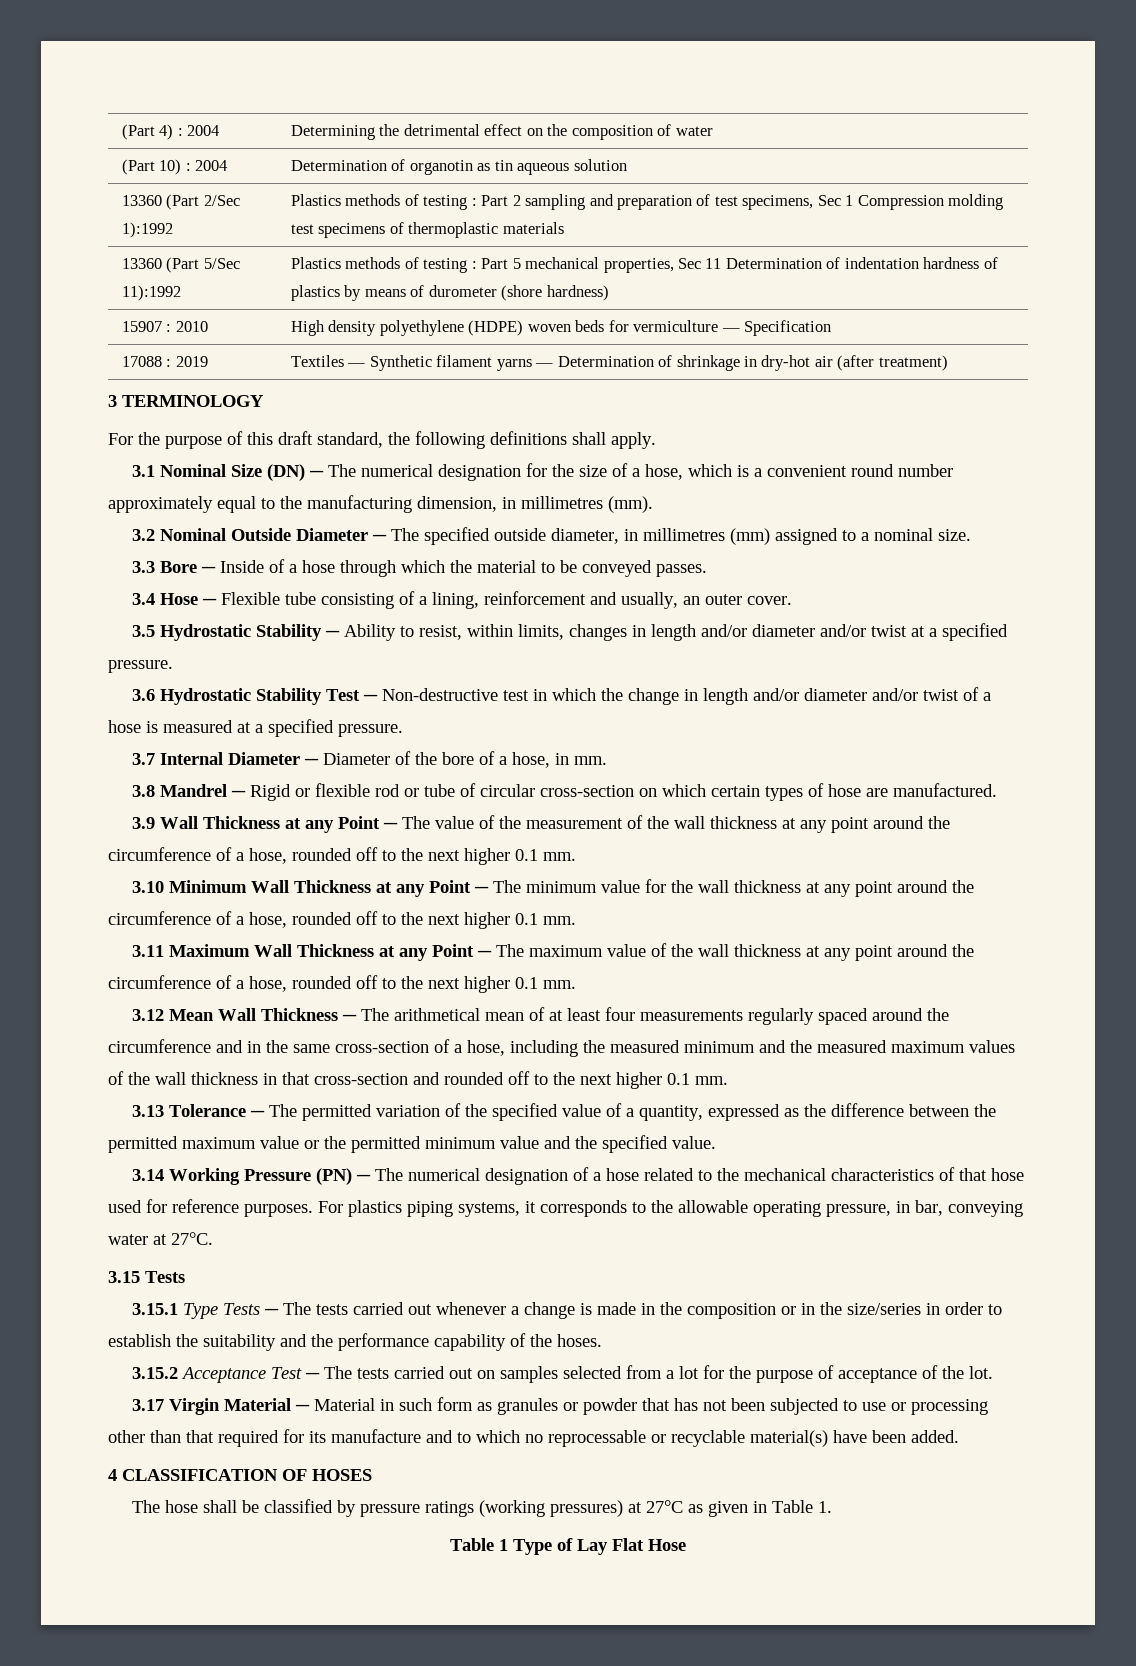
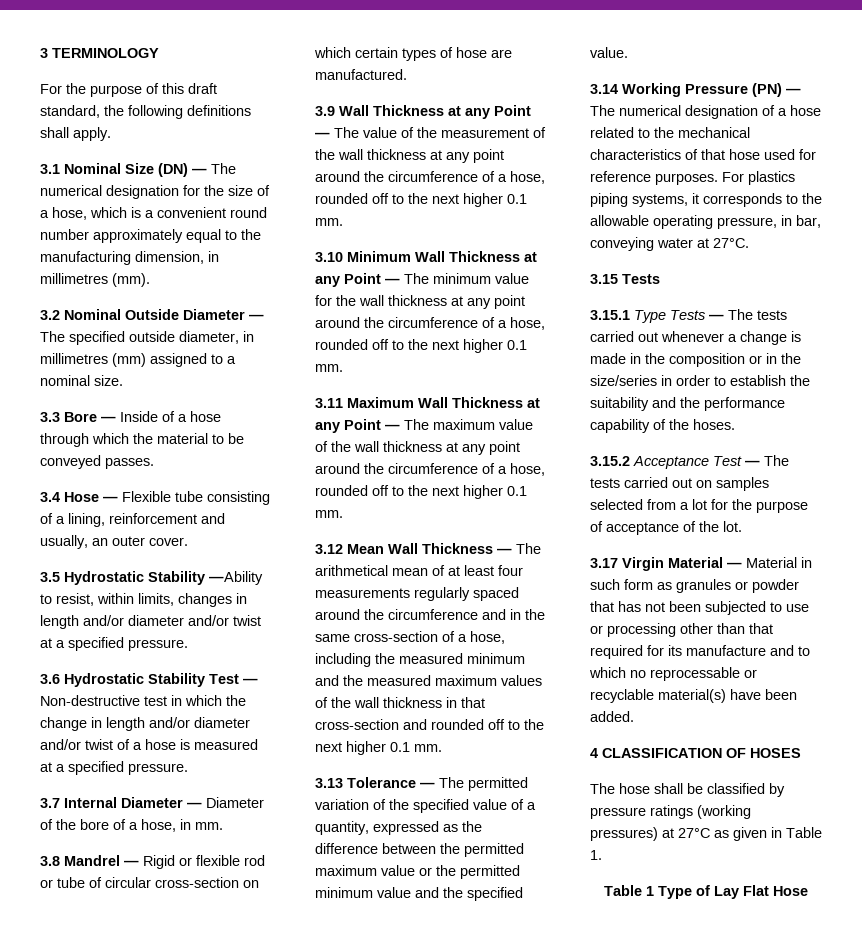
- (Part 4) : 2004 | Determining the detrimental effect on the composition of water
- (Part 10) : 2004 | Determination of organotin as tin aqueous solution
- 13360 (Part 2/Sec 1):1992 | Plastics methods of testing : Part 2 sampling and preparation of test specimens, Sec 1 Compression molding test specimens of thermoplastic materials
- 13360 (Part 5/Sec 11):1992 | Plastics methods of testing : Part 5 mechanical properties, Sec 11 Determination of indentation hardness of plastics by means of durometer (shore hardness)
- 15907 : 2010 | High density polyethylene (HDPE) woven beds for vermiculture — Specification
- 17088 : 2019 | Textiles — Synthetic filament yarns — Determination of shrinkage in dry-hot air (after treatment)
- 3.1 Nominal Size (DN) ─ The numerical designation for the size of a hose, which is a convenient round number approximately equal to the manufacturing dimension, in millimetres (mm).
+ 3.1 Nominal Size (DN) — The numerical designation for the size of a hose, which is a convenient round number approximately equal to the manufacturing dimension, in millimetres (mm).
- 3.2 Nominal Outside Diameter ─ The specified outside diameter, in millimetres (mm) assigned to a nominal size.
+ 3.2 Nominal Outside Diameter — The specified outside diameter, in millimetres (mm) assigned to a nominal size.
- 3.3 Bore ─ Inside of a hose through which the material to be conveyed passes.
+ 3.3 Bore — Inside of a hose through which the material to be conveyed passes.
- 3.4 Hose ─ Flexible tube consisting of a lining, reinforcement and usually, an outer cover.
+ 3.4 Hose — Flexible tube consisting of a lining, reinforcement and usually, an outer cover.
- 3.5 Hydrostatic Stability ─ Ability to resist, within limits, changes in length and/or diameter and/or twist at a specified pressure.
+ 3.5 Hydrostatic Stability —Ability to resist, within limits, changes in length and/or diameter and/or twist at a specified pressure.
- 3.6 Hydrostatic Stability Test ─ Non-destructive test in which the change in length and/or diameter and/or twist of a hose is measured at a specified pressure.
+ 3.6 Hydrostatic Stability Test — Non-destructive test in which the change in length and/or diameter and/or twist of a hose is measured at a specified pressure.
- 3.7 Internal Diameter ─ Diameter of the bore of a hose, in mm.
+ 3.7 Internal Diameter — Diameter of the bore of a hose, in mm.
- 3.8 Mandrel ─ Rigid or flexible rod or tube of circular cross-section on which certain types of hose are manufactured.
+ 3.8 Mandrel — Rigid or flexible rod or tube of circular cross-section on which certain types of hose are manufactured.
- 3.9 Wall Thickness at any Point ─ The value of the measurement of the wall thickness at any point around the circumference of a hose, rounded off to the next higher 0.1 mm.
+ 3.9 Wall Thickness at any Point — The value of the measurement of the wall thickness at any point around the circumference of a hose, rounded off to the next higher 0.1 mm.
- 3.10 Minimum Wall Thickness at any Point ─ The minimum value for the wall thickness at any point around the circumference of a hose, rounded off to the next higher 0.1 mm.
+ 3.10 Minimum Wall Thickness at any Point — The minimum value for the wall thickness at any point around the circumference of a hose, rounded off to the next higher 0.1 mm.
- 3.11 Maximum Wall Thickness at any Point ─ The maximum value of the wall thickness at any point around the circumference of a hose, rounded off to the next higher 0.1 mm.
+ 3.11 Maximum Wall Thickness at any Point — The maximum value of the wall thickness at any point around the circumference of a hose, rounded off to the next higher 0.1 mm.
- 3.12 Mean Wall Thickness ─ The arithmetical mean of at least four measurements regularly spaced around the circumference and in the same cross-section of a hose, including the measured minimum and the measured maximum values of the wall thickness in that cross-section and rounded off to the next higher 0.1 mm.
+ 3.12 Mean Wall Thickness — The arithmetical mean of at least four measurements regularly spaced around the circumference and in the same cross-section of a hose, including the measured minimum and the measured maximum values of the wall thickness in that cross-section and rounded off to the next higher 0.1 mm.
- 3.13 Tolerance ─ The permitted variation of the specified value of a quantity, expressed as the difference between the permitted maximum value or the permitted minimum value and the specified value.
+ 3.13 Tolerance — The permitted variation of the specified value of a quantity, expressed as the difference between the permitted maximum value or the permitted minimum value and the specified value.
- 3.14 Working Pressure (PN) ─ The numerical designation of a hose related to the mechanical characteristics of that hose used for reference purposes.
+ 3.14 Working Pressure (PN) — The numerical designation of a hose related to the mechanical characteristics of that hose used for reference purposes.
- 3.15.1 Type Tests ─ The tests carried out whenever a change is made in the composition or in the size/series in order to establish the suitability and the performance capability of the hoses.
+ 3.15.1 Type Tests — The tests carried out whenever a change is made in the composition or in the size/series in order to establish the suitability and the performance capability of the hoses.
- 3.15.2 Acceptance Test ─ The tests carried out on samples selected from a lot for the purpose of acceptance of the lot.
+ 3.15.2 Acceptance Test — The tests carried out on samples selected from a lot for the purpose of acceptance of the lot.
- 3.17 Virgin Material ─ Material in such form as granules or powder that has not been subjected to use or processing other than that required for its manufacture and to which no reprocessable or recyclable material(s) have been added.
+ 3.17 Virgin Material — Material in such form as granules or powder that has not been subjected to use or processing other than that required for its manufacture and to which no reprocessable or recyclable material(s) have been added.

